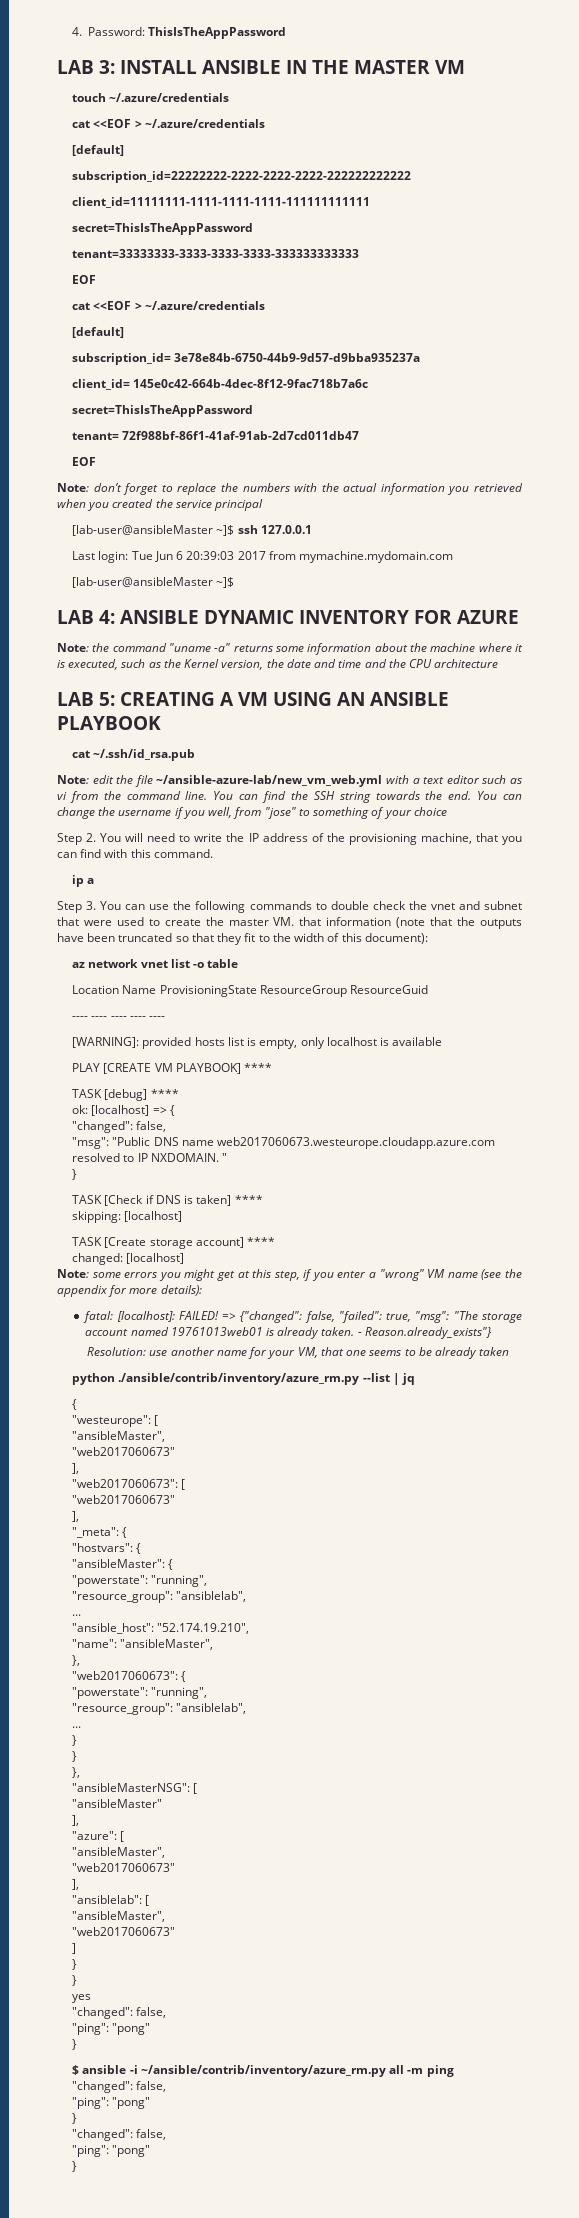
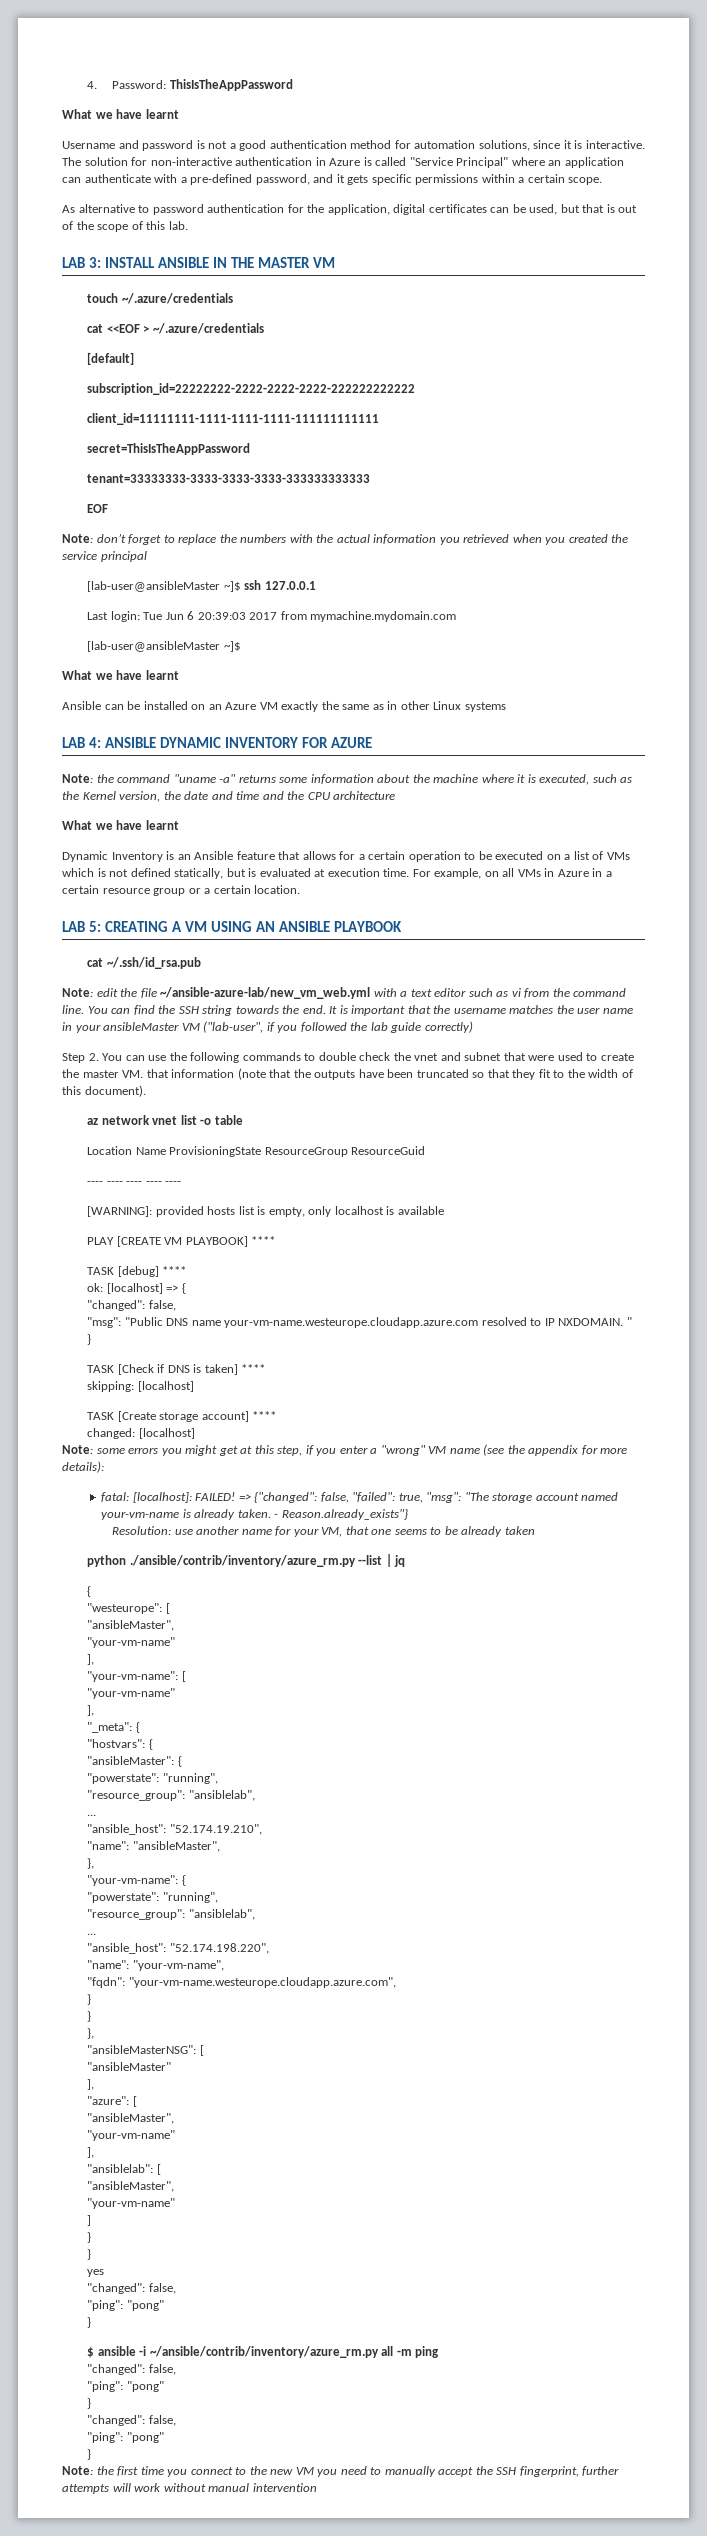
  4. Password: ThisIsTheAppPassword
+ What we have learnt
+ Username and password is not a good authentication method for automation solutions, since it is interactive. The solution for non-interactive authentication in Azure is called "Service Principal" where an application can authenticate with a pre-defined password, and it gets specific permissions within a certain scope.
+ As alternative to password authentication for the application, digital certificates can be used, but that is out of the scope of this lab.
  tenant=33333333-3333-3333-3333-333333333333
- EOF
- cat <<EOF > ~/.azure/credentials
- [default]
- subscription_id= 3e78e84b-6750-44b9-9d57-d9bba935237a
- client_id= 145e0c42-664b-4dec-8f12-9fac718b7a6c
- secret=ThisIsTheAppPassword
- tenant= 72f988bf-86f1-41af-91ab-2d7cd011db47
  Last login: Tue Jun 6 20:39:03 2017 from mymachine.mydomain.com
  [lab-user@ansibleMaster ~]$
+ What we have learnt
+ Ansible can be installed on an Azure VM exactly the same as in other Linux systems
  Note: the command "uname -a" returns some information about the machine where it is executed, such as the Kernel version, the date and time and the CPU architecture
+ What we have learnt
+ Dynamic Inventory is an Ansible feature that allows for a certain operation to be executed on a list of VMs which is not defined statically, but is evaluated at execution time. For example, on all VMs in Azure in a certain resource group or a certain location.
- You can change the username if you well, from "jose" to something of your choice
- Step 2. You will need to write the IP address of the provisioning machine, that you can find with this command.
- ip a
- Step 3. You can use the following commands to double check the vnet and subnet that were used to create the master VM. that information (note that the outputs have been truncated so that they fit to the width of this document):
+ It is important that the username matches the user name in your ansibleMaster VM ("lab-user", if you followed the lab guide correctly)
+ Step 2. You can use the following commands to double check the vnet and subnet that were used to create the master VM. that information (note that the outputs have been truncated so that they fit to the width of this document).
- "msg": "Public DNS name web2017060673.westeurope.cloudapp.azure.com resolved to IP NXDOMAIN.
+ "msg": "Public DNS name your-vm-name.westeurope.cloudapp.azure.com resolved to IP NXDOMAIN.
- => {"changed": false, "failed": true, "msg": "The storage account named 19761013web01 is already taken.
+ => {"changed": false, "failed": true, "msg": "The storage account named your-vm-name is already taken.
  "westeurope": [
  "ansibleMaster",
- "web2017060673"
+ "your-vm-name"
  ],
- "web2017060673": [
- "web2017060673"
+ "your-vm-name": [
+ "your-vm-name"
- "web2017060673": {
+ "your-vm-name": {
  "powerstate": "running",
  "resource_group": "ansiblelab",
  ...
+ "ansible_host": "52.174.198.220",
+ "name": "your-vm-name",
+ "fqdn": "your-vm-name.westeurope.cloudapp.azure.com",
  "azure": [
  "ansibleMaster",
- "web2017060673"
+ "your-vm-name"
  "ansiblelab": [
  "ansibleMaster",
- "web2017060673"
+ "your-vm-name"
+ Note: the first time you connect to the new VM you need to manually accept the SSH fingerprint, further attempts will work without manual intervention

